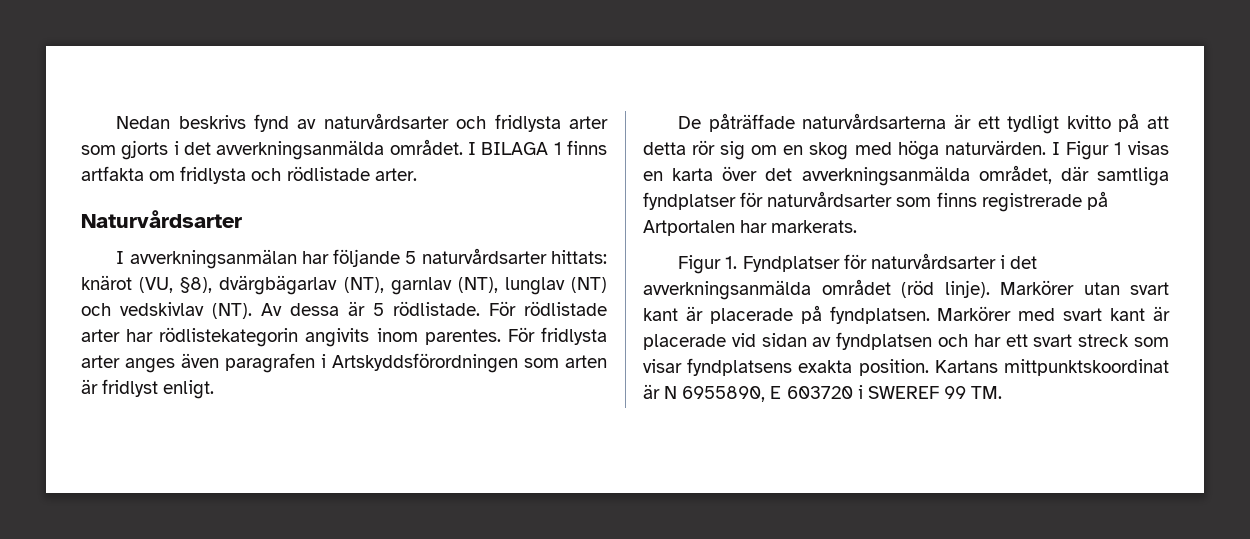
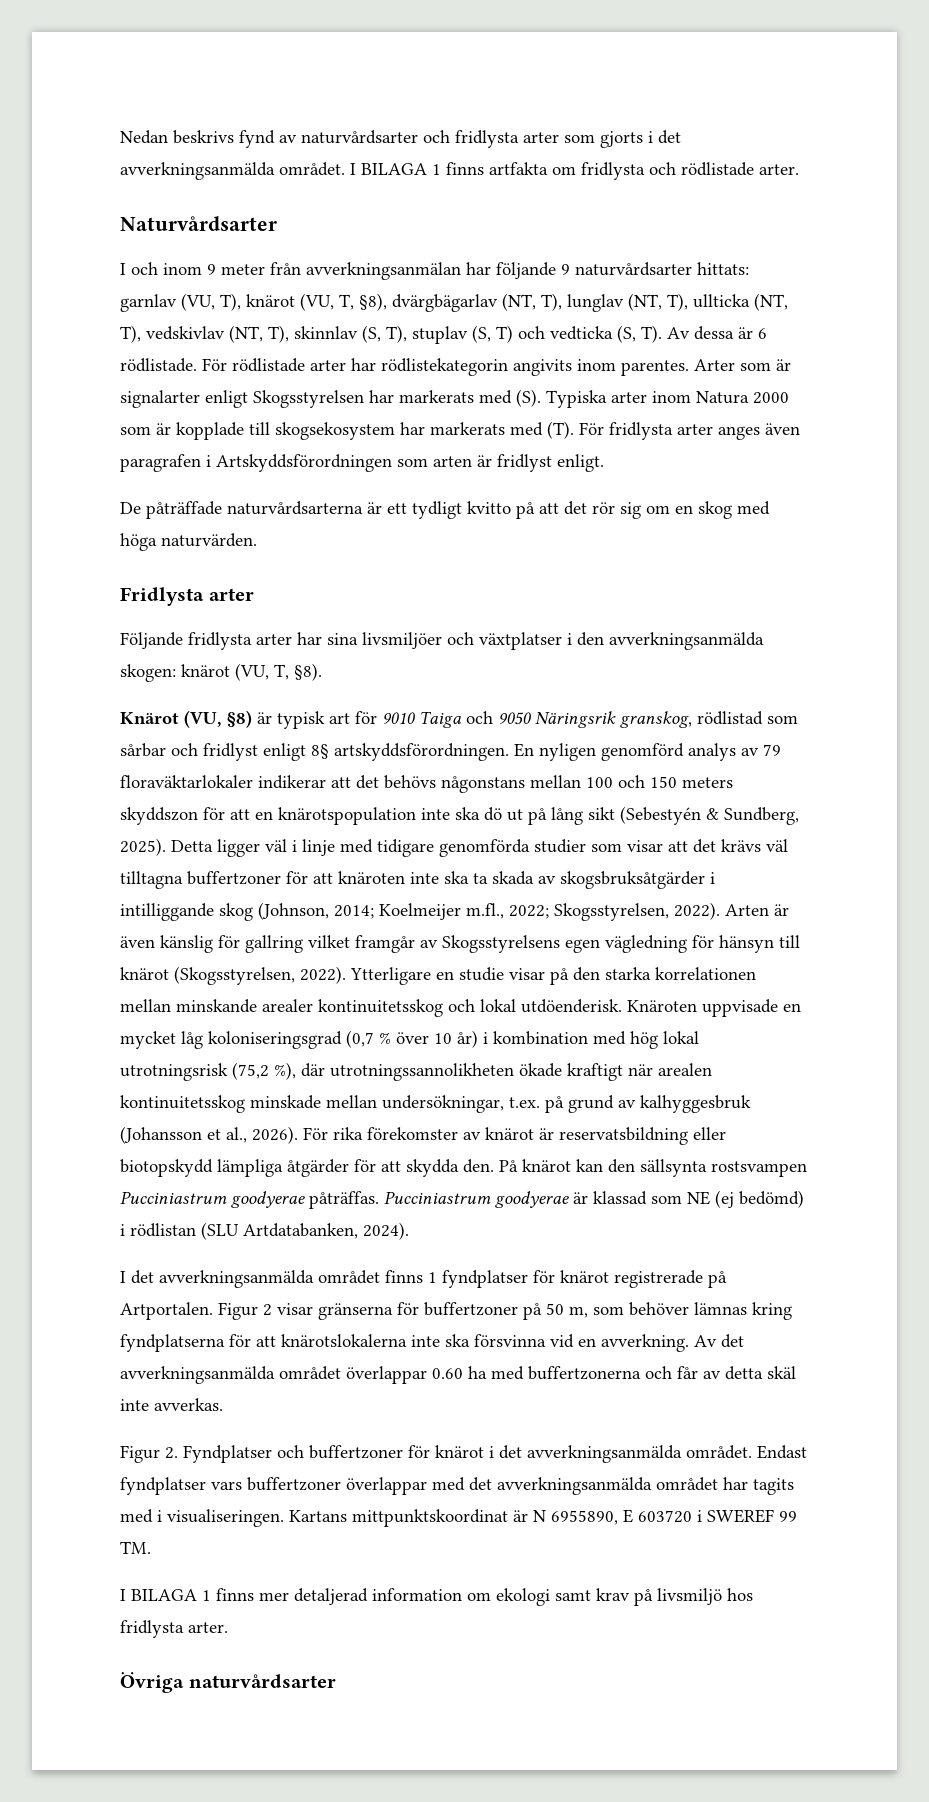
- I avverkningsanmälan har följande 5 naturvårdsarter hittats: knärot (VU, §8), dvärgbägarlav (NT), garnlav (NT), lunglav (NT) och vedskivlav (NT). Av dessa är 5 rödlistade.
+ I och inom 9 meter från avverkningsanmälan har följande 9 naturvårdsarter hittats: garnlav (VU, T), knärot (VU, T, §8), dvärgbägarlav (NT, T), lunglav (NT, T), ullticka (NT, T), vedskivlav (NT, T), skinnlav (S, T), stuplav (S, T) och vedticka (S, T). Av dessa är 6 rödlistade.
- För fridlysta arter anges även paragrafen i Artskyddsförordningen som arten är fridlyst enligt.
+ Arter som är signalarter enligt Skogsstyrelsen har markerats med (S). Typiska arter inom Natura 2000 som är kopplade till skogsekosystem har markerats med (T). För fridlysta arter anges även paragrafen i Artskyddsförordningen som arten är fridlyst enligt.
- De påträffade naturvårdsarterna är ett tydligt kvitto på att detta rör sig om en skog med höga naturvärden. I Figur 1 visas en karta över det avverkningsanmälda området, där samtliga fyndplatser för naturvårdsarter som finns registrerade på Artportalen har markerats.
- Figur 1. Fyndplatser för naturvårdsarter i det avverkningsanmälda området (röd linje). Markörer utan svart kant är placerade på fyndplatsen. Markörer med svart kant är placerade vid sidan av fyndplatsen och har ett svart streck som visar fyndplatsens exakta position.
+ De påträffade naturvårdsarterna är ett tydligt kvitto på att det rör sig om en skog med höga naturvärden.
+ Fridlysta arter
+ Följande fridlysta arter har sina livsmiljöer och växtplatser i den avverkningsanmälda skogen: knärot (VU, T, §8).
+ Knärot (VU, §8) är typisk art för 9010 Taiga och 9050 Näringsrik granskog, rödlistad som sårbar och fridlyst enligt 8§ artskyddsförordningen. En nyligen genomförd analys av 79 floraväktarlokaler indikerar att det behövs någonstans mellan 100 och 150 meters skyddszon för att en knärotspopulation inte ska dö ut på lång sikt (Sebestyén & Sundberg, 2025). Detta ligger väl i linje med tidigare genomförda studier som visar att det krävs väl tilltagna buffertzoner för att knäroten inte ska ta skada av skogsbruksåtgärder i intilliggande skog (Johnson, 2014; Koelmeijer m.fl., 2022; Skogsstyrelsen, 2022). Arten är även känslig för gallring vilket framgår av Skogsstyrelsens egen vägledning för hänsyn till knärot (Skogsstyrelsen, 2022). Ytterligare en studie visar på den starka korrelationen mellan minskande arealer kontinuitetsskog och lokal utdöenderisk. Knäroten uppvisade en mycket låg koloniseringsgrad (0,7 % över 10 år) i kombination med hög lokal utrotningsrisk (75,2 %), där utrotningssannolikheten ökade kraftigt när arealen kontinuitetsskog minskade mellan undersökningar, t.ex. på grund av kalhyggesbruk (Johansson et al., 2026). För rika förekomster av knärot är reservatsbildning eller biotopskydd lämpliga åtgärder för att skydda den. På knärot kan den sällsynta rostsvampen Pucciniastrum goodyerae påträffas. Pucciniastrum goodyerae är klassad som NE (ej bedömd) i rödlistan (SLU Artdatabanken, 2024).
+ I det avverkningsanmälda området finns 1 fyndplatser för knärot registrerade på Artportalen. Figur 2 visar gränserna för buffertzoner på 50 m, som behöver lämnas kring fyndplatserna för att knärotslokalerna inte ska försvinna vid en avverkning. Av det avverkningsanmälda området överlappar 0.60 ha med buffertzonerna och får av detta skäl inte avverkas.
+ Figur 2. Fyndplatser och buffertzoner för knärot i det avverkningsanmälda området. Endast fyndplatser vars buffertzoner överlappar med det avverkningsanmälda området har tagits med i visualiseringen.
+ I BILAGA 1 finns mer detaljerad information om ekologi samt krav på livsmiljö hos fridlysta arter.
+ Övriga naturvårdsarter

